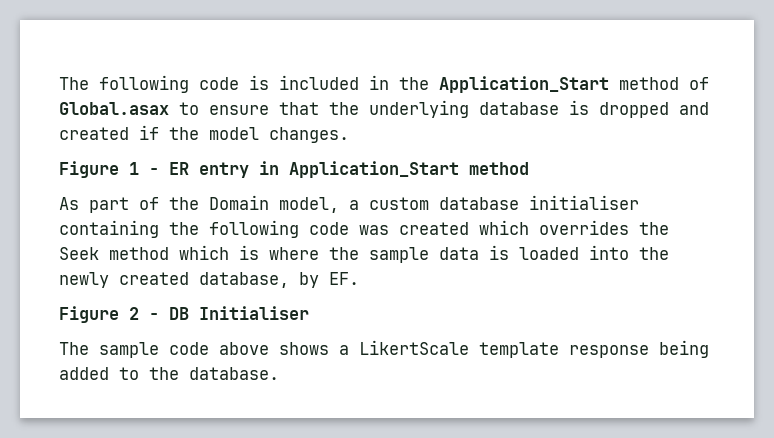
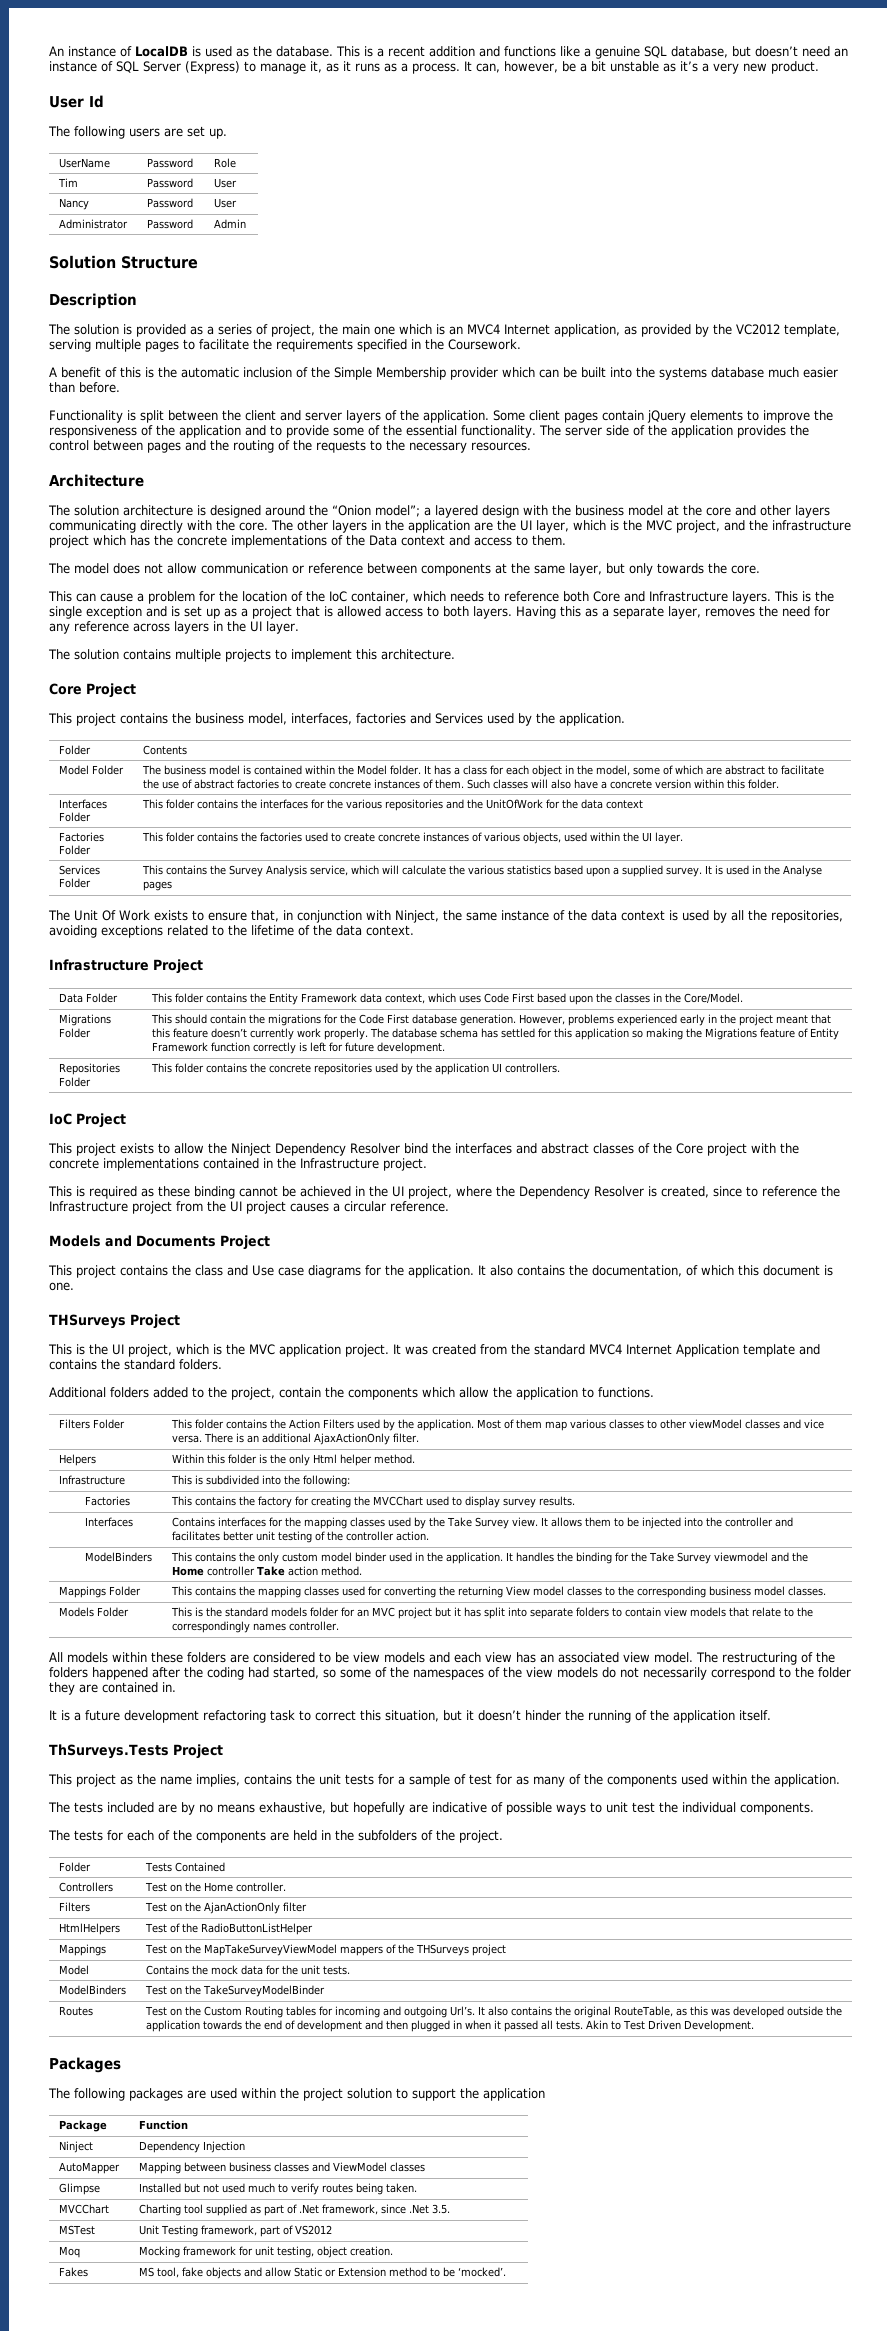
- The following code is included in the Application_Start method of Global.asax to ensure that the underlying database is dropped and created if the model changes.
- Figure 1 - ER entry in Application_Start method
- As part of the Domain model, a custom database initialiser containing the following code was created which overrides the Seek method which is where the sample data is loaded into the newly created database, by EF.
- Figure 2 - DB Initialiser
- The sample code above shows a LikertScale template response being added to the database.
+ An instance of LocalDB is used as the database. This is a recent addition and functions like a genuine SQL database, but doesn’t need an instance of SQL Server (Express) to manage it, as it runs as a process. It can, however, be a bit unstable as it’s a very new product.
+ User Id
+ The following users are set up.
+ UserName | Password | Role
+ Tim | Password | User
+ Nancy | Password | User
+ Administrator | Password | Admin
+ Solution Structure
+ Description
+ The solution is provided as a series of project, the main one which is an MVC4 Internet application, as provided by the VC2012 template, serving multiple pages to facilitate the requirements specified in the Coursework.
+ A benefit of this is the automatic inclusion of the Simple Membership provider which can be built into the systems database much easier than before.
+ Functionality is split between the client and server layers of the application. Some client pages contain jQuery elements to improve the responsiveness of the application and to provide some of the essential functionality. The server side of the application provides the control between pages and the routing of the requests to the necessary resources.
+ Architecture
+ The solution architecture is designed around the “Onion model”; a layered design with the business model at the core and other layers communicating directly with the core. The other layers in the application are the UI layer, which is the MVC project, and the infrastructure project which has the concrete implementations of the Data context and access to them.
+ The model does not allow communication or reference between components at the same layer, but only towards the core.
+ This can cause a problem for the location of the IoC container, which needs to reference both Core and Infrastructure layers. This is the single exception and is set up as a project that is allowed access to both layers. Having this as a separate layer, removes the need for any reference across layers in the UI layer.
+ The solution contains multiple projects to implement this architecture.
+ Core Project
+ This project contains the business model, interfaces, factories and Services used by the application.
+ Folder | Contents
+ Model Folder | The business model is contained within the Model folder. It has a class for each object in the model, some of which are abstract to facilitate the use of abstract factories to create concrete instances of them. Such classes will also have a concrete version within this folder.
+ Interfaces Folder | This folder contains the interfaces for the various repositories and the UnitOfWork for the data context
+ Factories Folder | This folder contains the factories used to create concrete instances of various objects, used within the UI layer.
+ Services Folder | This contains the Survey Analysis service, which will calculate the various statistics based upon a supplied survey. It is used in the Analyse pages
+ The Unit Of Work exists to ensure that, in conjunction with Ninject, the same instance of the data context is used by all the repositories, avoiding exceptions related to the lifetime of the data context.
+ Infrastructure Project
+ Data Folder | This folder contains the Entity Framework data context, which uses Code First based upon the classes in the Core/Model.
+ Migrations Folder | This should contain the migrations for the Code First database generation. However, problems experienced early in the project meant that this feature doesn’t currently work properly. The database schema has settled for this application so making the Migrations feature of Entity Framework function correctly is left for future development.
+ Repositories Folder | This folder contains the concrete repositories used by the application UI controllers.
+ IoC Project
+ This project exists to allow the Ninject Dependency Resolver bind the interfaces and abstract classes of the Core project with the concrete implementations contained in the Infrastructure project.
+ This is required as these binding cannot be achieved in the UI project, where the Dependency Resolver is created, since to reference the Infrastructure project from the UI project causes a circular reference.
+ Models and Documents Project
+ This project contains the class and Use case diagrams for the application. It also contains the documentation, of which this document is one.
+ THSurveys Project
+ This is the UI project, which is the MVC application project. It was created from the standard MVC4 Internet Application template and contains the standard folders.
+ Additional folders added to the project, contain the components which allow the application to functions.
+ Filters Folder | This folder contains the Action Filters used by the application. Most of them map various classes to other viewModel classes and vice versa. There is an additional AjaxActionOnly filter.
+ Helpers | Within this folder is the only Html helper method.
+ Infrastructure | This is subdivided into the following:
+ Factories | This contains the factory for creating the MVCChart used to display survey results.
+ Interfaces | Contains interfaces for the mapping classes used by the Take Survey view. It allows them to be injected into the controller and facilitates better unit testing of the controller action.
+ ModelBinders | This contains the only custom model binder used in the application. It handles the binding for the Take Survey viewmodel and the Home controller Take action method.
+ Mappings Folder | This contains the mapping classes used for converting the returning View model classes to the corresponding business model classes.
+ Models Folder | This is the standard models folder for an MVC project but it has split into separate folders to contain view models that relate to the correspondingly names controller.
+ All models within these folders are considered to be view models and each view has an associated view model. The restructuring of the folders happened after the coding had started, so some of the namespaces of the view models do not necessarily correspond to the folder they are contained in.
+ It is a future development refactoring task to correct this situation, but it doesn’t hinder the running of the application itself.
+ ThSurveys.Tests Project
+ This project as the name implies, contains the unit tests for a sample of test for as many of the components used within the application.
+ The tests included are by no means exhaustive, but hopefully are indicative of possible ways to unit test the individual components.
+ The tests for each of the components are held in the subfolders of the project.
+ Folder | Tests Contained
+ Controllers | Test on the Home controller.
+ Filters | Test on the AjanActionOnly filter
+ HtmlHelpers | Test of the RadioButtonListHelper
+ Mappings | Test on the MapTakeSurveyViewModel mappers of the THSurveys project
+ Model | Contains the mock data for the unit tests.
+ ModelBinders | Test on the TakeSurveyModelBinder
+ Routes | Test on the Custom Routing tables for incoming and outgoing Url’s. It also contains the original RouteTable, as this was developed outside the application towards the end of development and then plugged in when it passed all tests. Akin to Test Driven Development.
+ Packages
+ The following packages are used within the project solution to support the application
+ Package | Function
+ Ninject | Dependency Injection
+ AutoMapper | Mapping between business classes and ViewModel classes
+ Glimpse | Installed but not used much to verify routes being taken.
+ MVCChart | Charting tool supplied as part of .Net framework, since .Net 3.5.
+ MSTest | Unit Testing framework, part of VS2012
+ Moq | Mocking framework for unit testing, object creation.
+ Fakes | MS tool, fake objects and allow Static or Extension method to be ‘mocked’.

